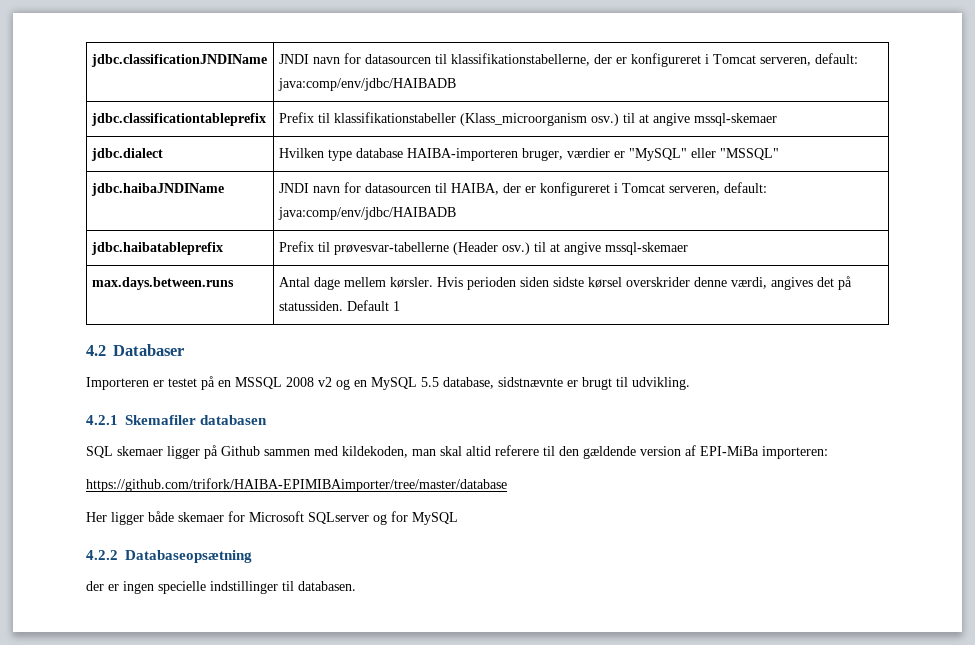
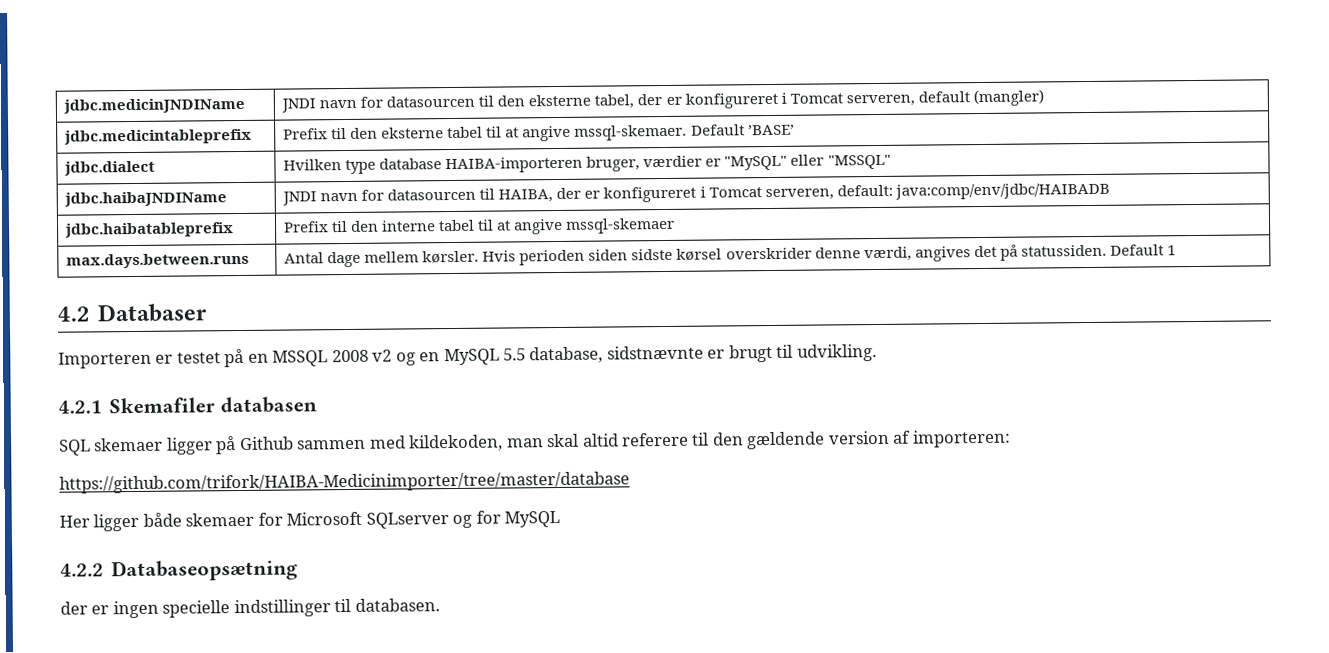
- jdbc.classificationJNDIName | JNDI navn for datasourcen til klassifikationstabellerne, der er konfigureret i Tomcat serveren, default: java:comp/env/jdbc/HAIBADB
- jdbc.classificationtableprefix | Prefix til klassifikationstabeller (Klass_microorganism osv.) til at angive mssql-skemaer
+ jdbc.medicinJNDIName | JNDI navn for datasourcen til den eksterne tabel, der er konfigureret i Tomcat serveren, default (mangler)
+ jdbc.medicintableprefix | Prefix til den eksterne tabel til at angive mssql-skemaer. Default ’BASE’
- jdbc.haibatableprefix | Prefix til prøvesvar-tabellerne (Header osv.) til at angive mssql-skemaer
+ jdbc.haibatableprefix | Prefix til den interne tabel til at angive mssql-skemaer
- SQL skemaer ligger på Github sammen med kildekoden, man skal altid referere til den gældende version af EPI-MiBa importeren:
+ SQL skemaer ligger på Github sammen med kildekoden, man skal altid referere til den gældende version af importeren:
- https://github.com/trifork/HAIBA-EPIMIBAimporter/tree/master/database
+ https://github.com/trifork/HAIBA-Medicinimporter/tree/master/database

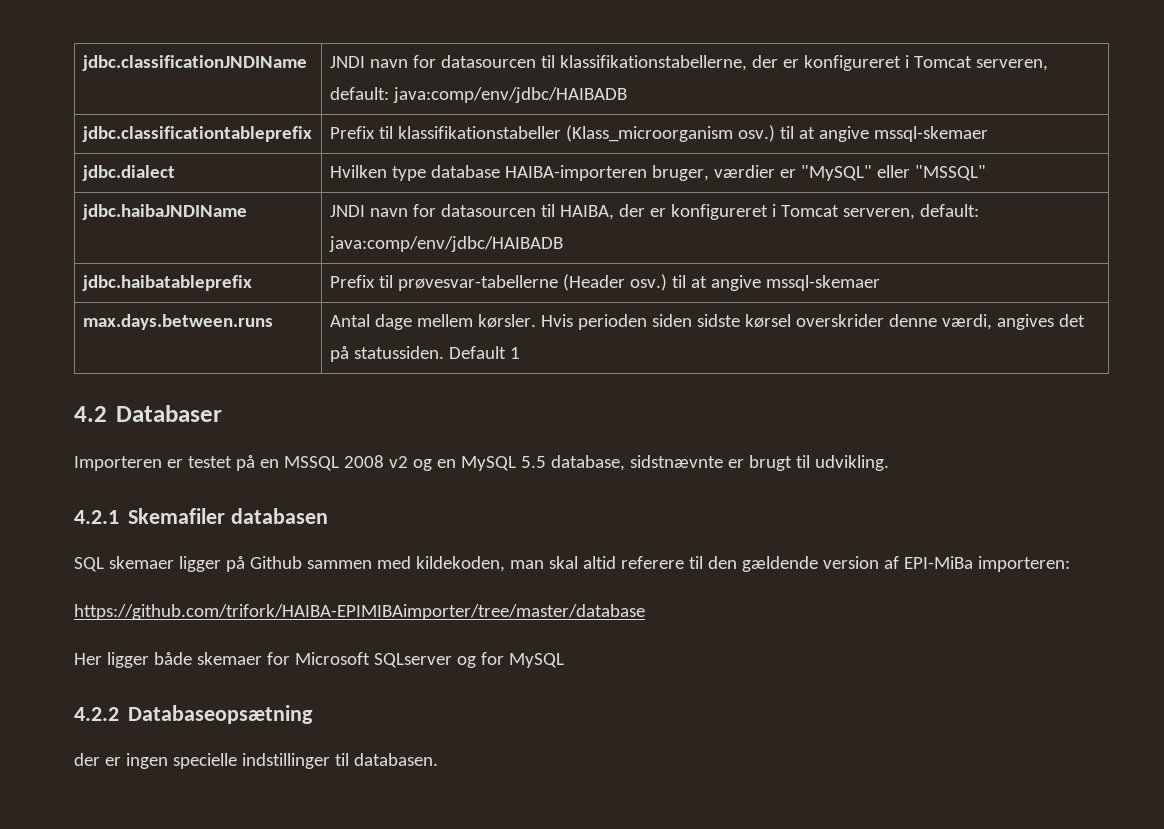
- jdbc.medicinJNDIName | JNDI navn for datasourcen til den eksterne tabel, der er konfigureret i Tomcat serveren, default (mangler)
- jdbc.medicintableprefix | Prefix til den eksterne tabel til at angive mssql-skemaer. Default ’BASE’
+ jdbc.classificationJNDIName | JNDI navn for datasourcen til klassifikationstabellerne, der er konfigureret i Tomcat serveren, default: java:comp/env/jdbc/HAIBADB
+ jdbc.classificationtableprefix | Prefix til klassifikationstabeller (Klass_microorganism osv.) til at angive mssql-skemaer
- jdbc.haibatableprefix | Prefix til den interne tabel til at angive mssql-skemaer
+ jdbc.haibatableprefix | Prefix til prøvesvar-tabellerne (Header osv.) til at angive mssql-skemaer
- SQL skemaer ligger på Github sammen med kildekoden, man skal altid referere til den gældende version af importeren:
+ SQL skemaer ligger på Github sammen med kildekoden, man skal altid referere til den gældende version af EPI-MiBa importeren:
- https://github.com/trifork/HAIBA-Medicinimporter/tree/master/database
+ https://github.com/trifork/HAIBA-EPIMIBAimporter/tree/master/database

